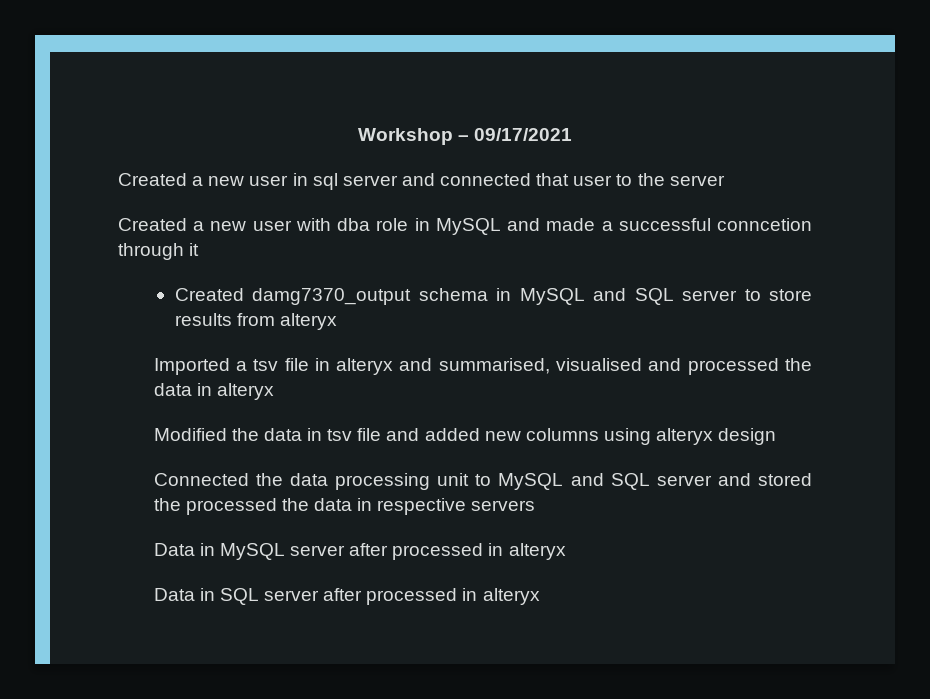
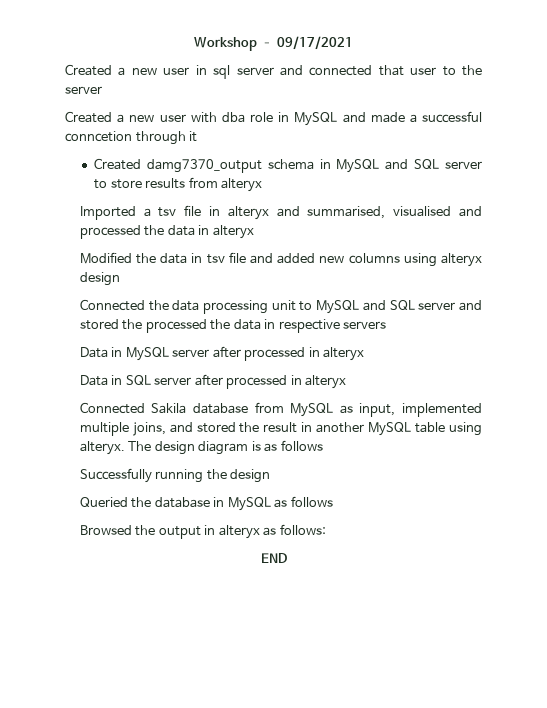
+ Connected Sakila database from MySQL as input, implemented multiple joins, and stored the result in another MySQL table using alteryx. The design diagram is as follows
+ Successfully running the design
+ Queried the database in MySQL as follows
+ Browsed the output in alteryx as follows:
+ END

